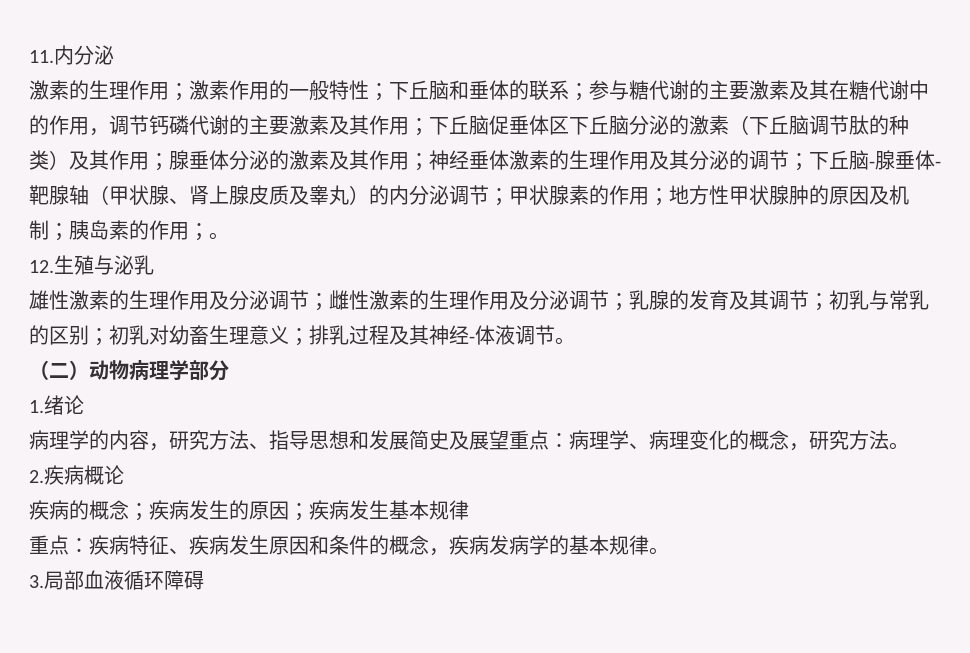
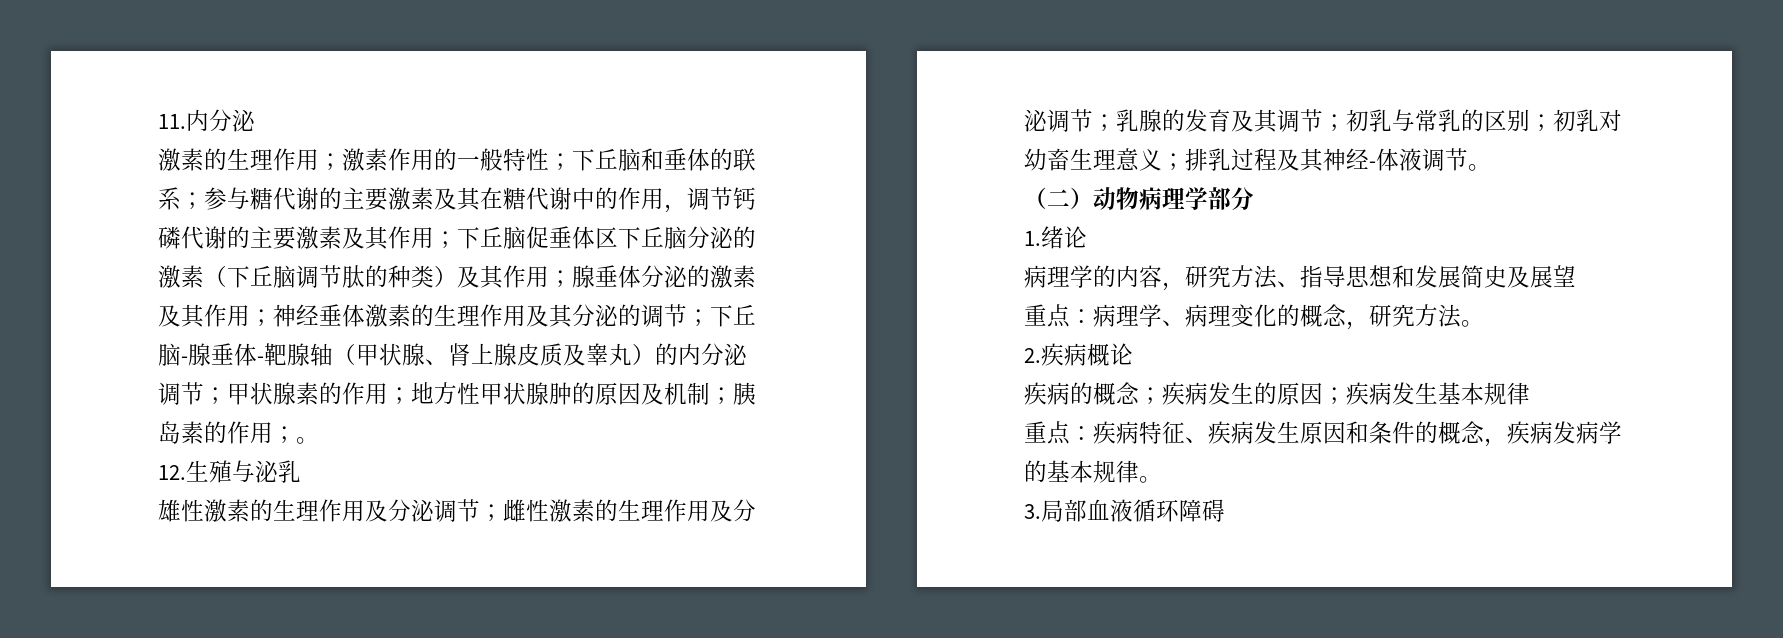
- 病理学的内容，研究方法、指导思想和发展简史及展望重点：病理学、病理变化的概念，研究方法。
+ 病理学的内容，研究方法、指导思想和发展简史及展望
+ 重点：病理学、病理变化的概念，研究方法。

